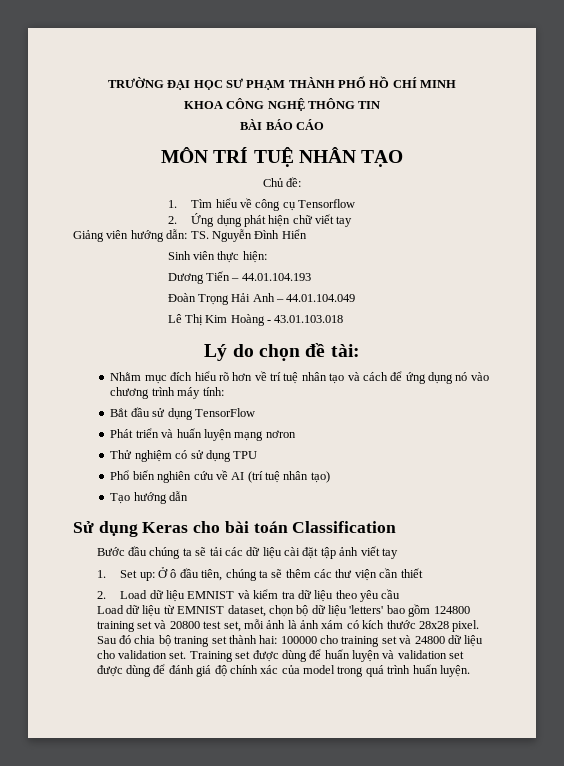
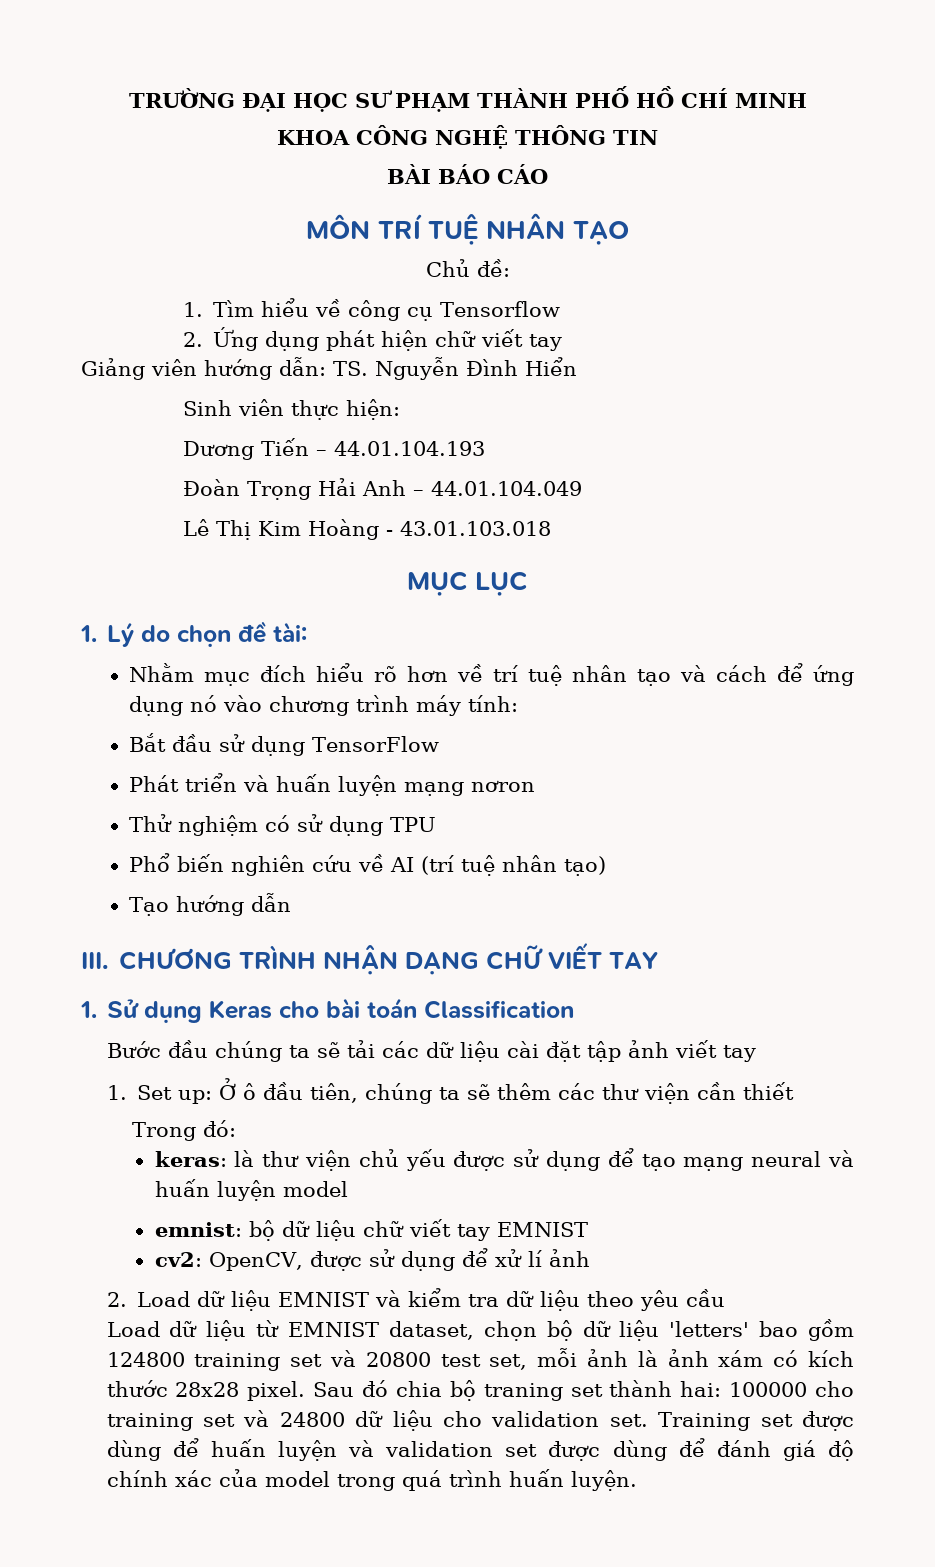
- Lý do chọn đề tài:
+ MỤC LỤC
+ 1. Lý do chọn đề tài:
- Sử dụng Keras cho bài toán Classification
+ III. CHƯƠNG TRÌNH NHẬN DẠNG CHỮ VIẾT TAY
+ 1. Sử dụng Keras cho bài toán Classification
+ Trong đó:
+ keras: là thư viện chủ yếu được sử dụng để tạo mạng neural và huấn luyện model
+ emnist: bộ dữ liệu chữ viết tay EMNIST
+ cv2: OpenCV, được sử dụng để xử lí ảnh

